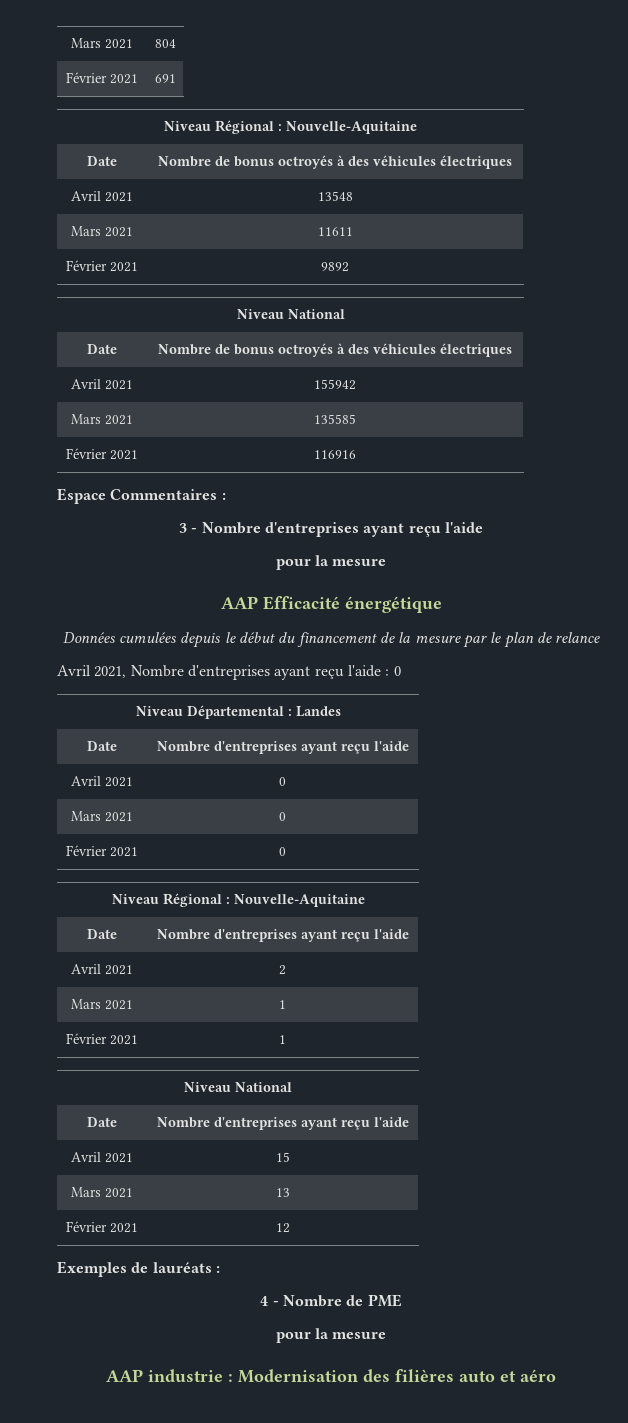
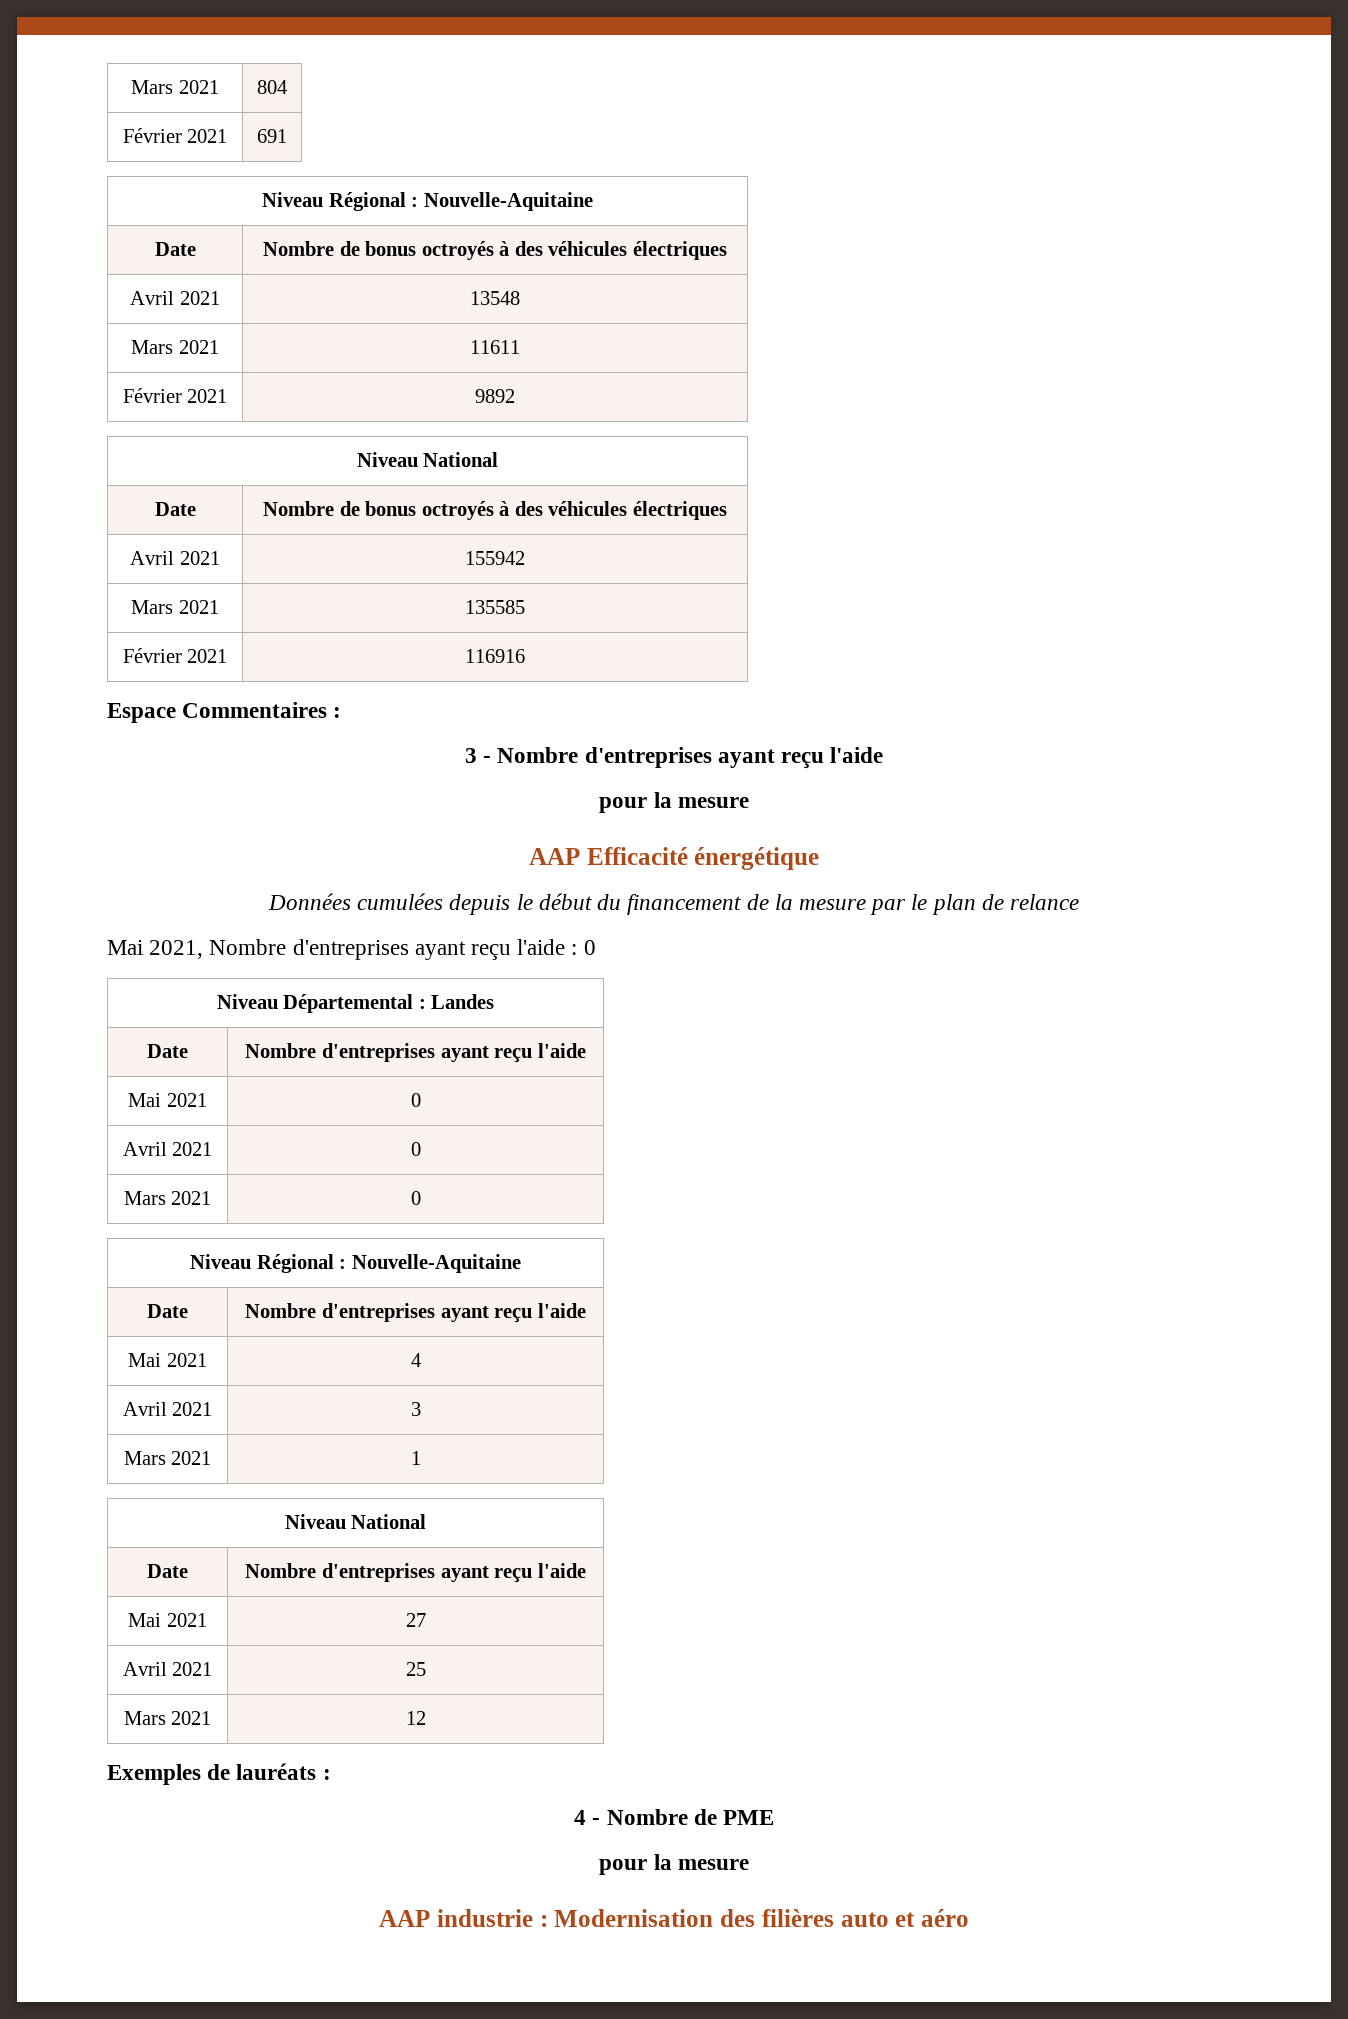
- Avril 2021, Nombre d'entreprises ayant reçu l'aide : 0
+ Mai 2021, Nombre d'entreprises ayant reçu l'aide : 0
+ Mai 2021 | 0
- Février 2021 | 0
- Avril 2021 | 2
+ Mai 2021 | 4
+ Avril 2021 | 3
- Février 2021 | 1
- Avril 2021 | 15
- Mars 2021 | 13
- Février 2021 | 12
+ Mai 2021 | 27
+ Avril 2021 | 25
+ Mars 2021 | 12

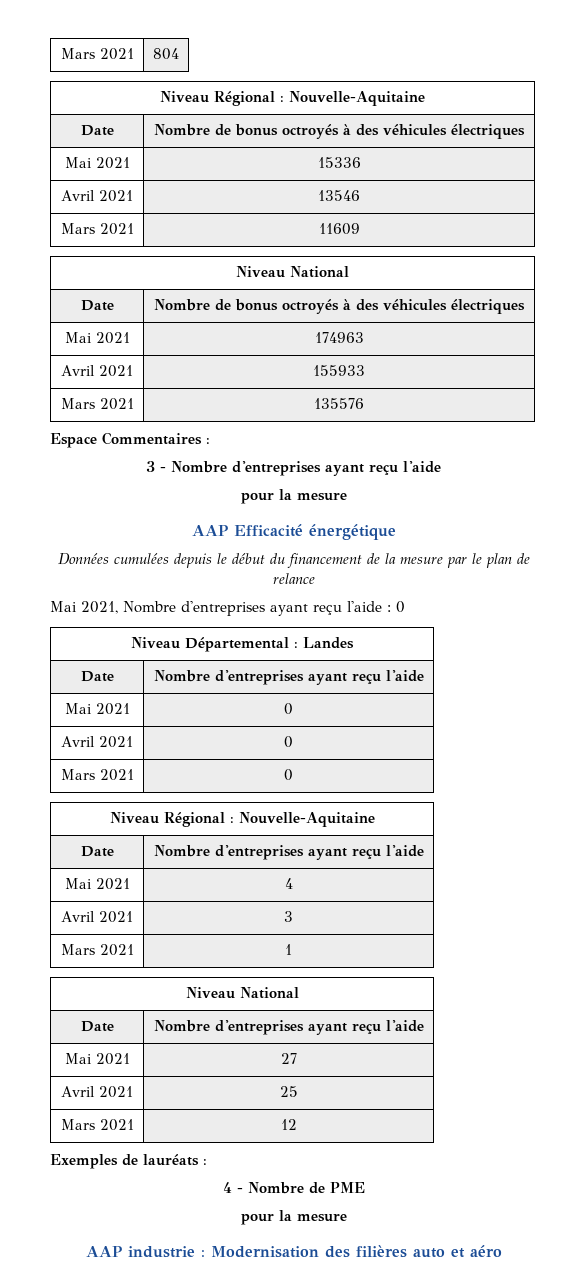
- Février 2021 | 691
- Avril 2021 | 13548
- Mars 2021 | 11611
- Février 2021 | 9892
+ Mai 2021 | 15336
+ Avril 2021 | 13546
+ Mars 2021 | 11609
- Avril 2021 | 155942
- Mars 2021 | 135585
- Février 2021 | 116916
+ Mai 2021 | 174963
+ Avril 2021 | 155933
+ Mars 2021 | 135576

